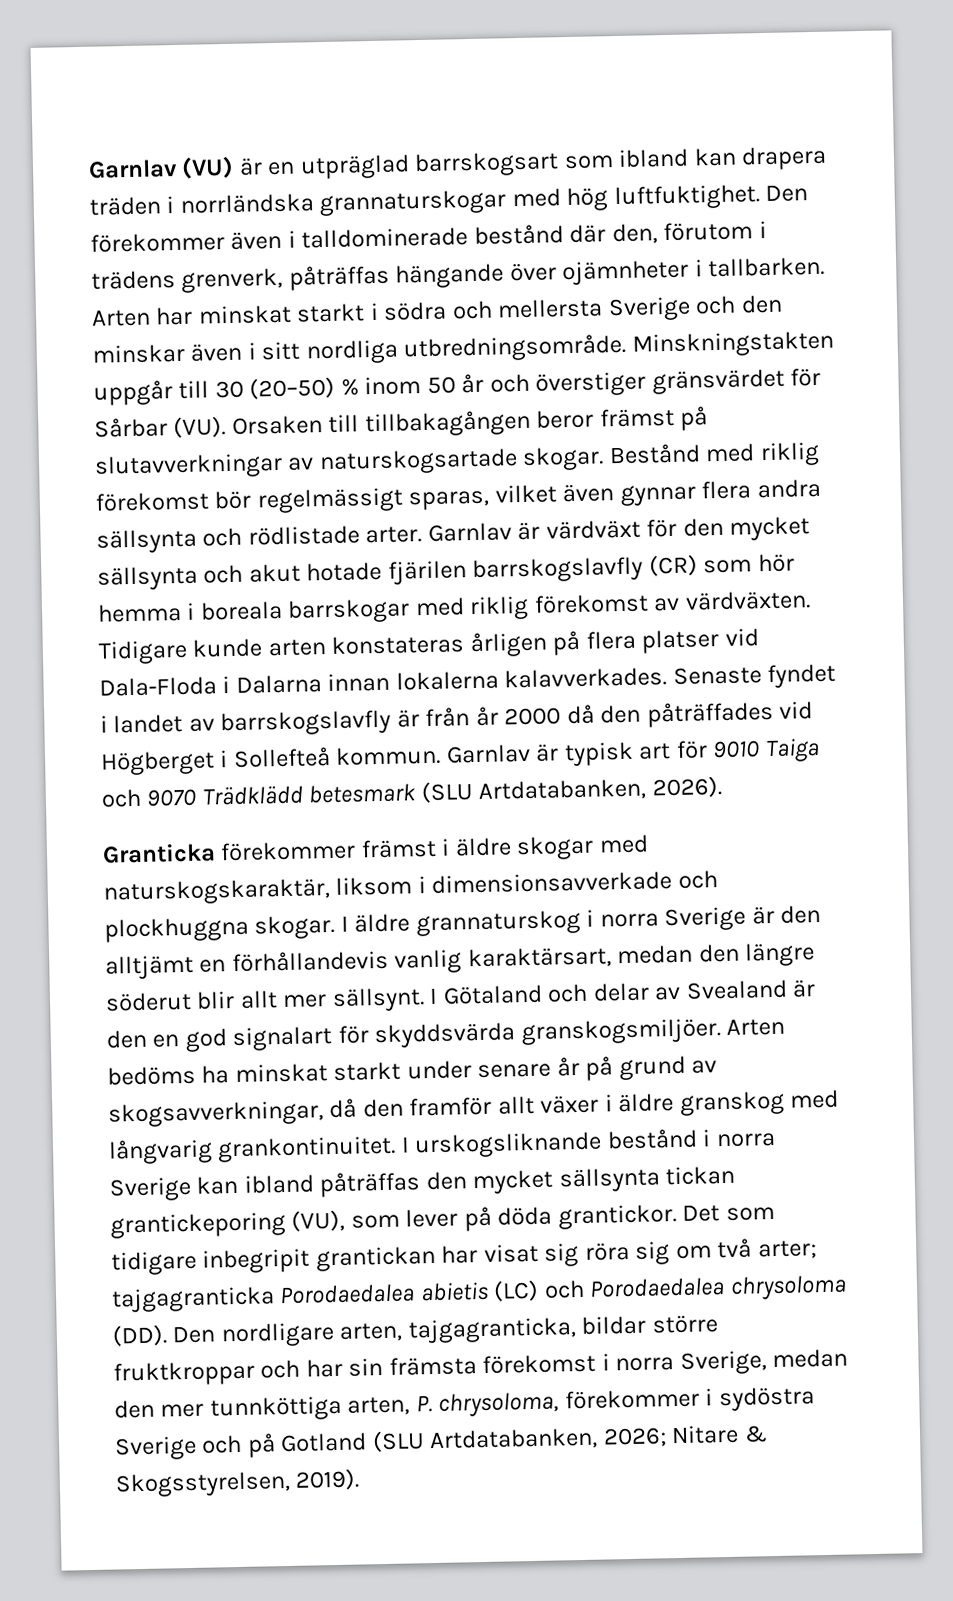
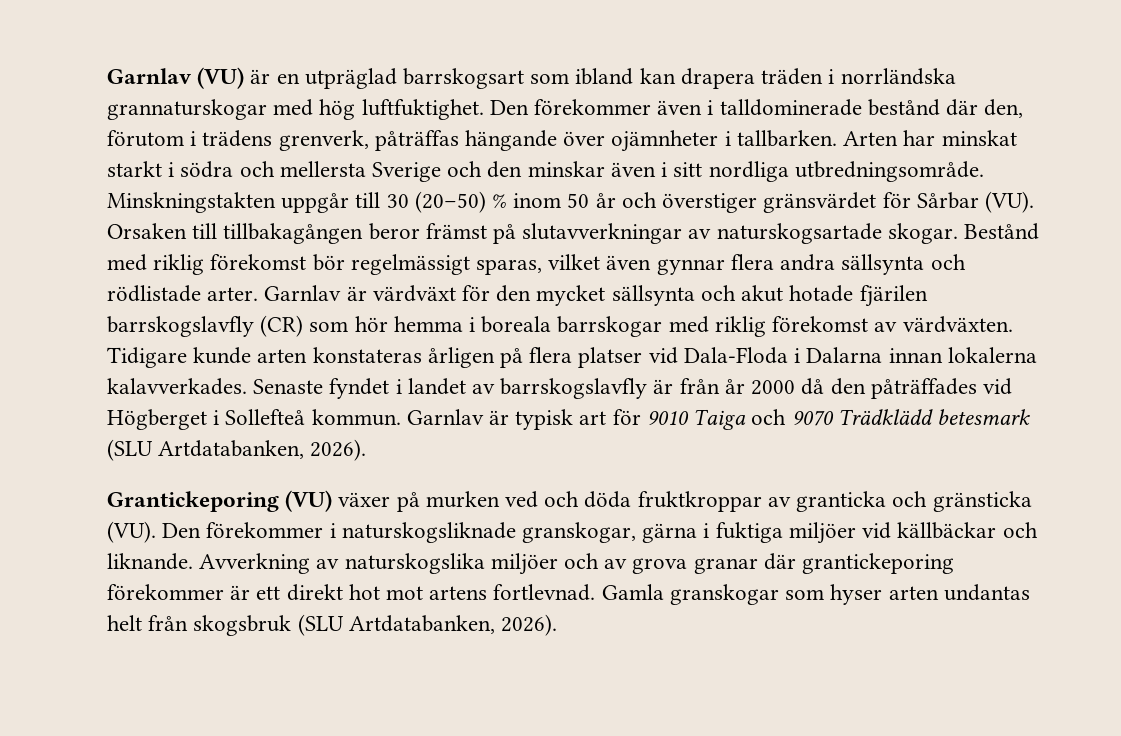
- Granticka förekommer främst i äldre skogar med naturskogskaraktär, liksom i dimensionsavverkade och plockhuggna skogar. I äldre grannaturskog i norra Sverige är den alltjämt en förhållandevis vanlig karaktärsart, medan den längre söderut blir allt mer sällsynt. I Götaland och delar av Svealand är den en god signalart för skyddsvärda granskogsmiljöer. Arten bedöms ha minskat starkt under senare år på grund av skogsavverkningar, då den framför allt växer i äldre granskog med långvarig grankontinuitet. I urskogsliknande bestånd i norra Sverige kan ibland påträffas den mycket sällsynta tickan grantickeporing (VU), som lever på döda grantickor. Det som tidigare inbegripit grantickan har visat sig röra sig om två arter; tajgagranticka Porodaedalea abietis (LC) och Porodaedalea chrysoloma (DD). Den nordligare arten, tajgagranticka, bildar större fruktkroppar och har sin främsta förekomst i norra Sverige, medan den mer tunnköttiga arten, P. chrysoloma, förekommer i sydöstra Sverige och på Gotland (SLU Artdatabanken, 2026; Nitare & Skogsstyrelsen, 2019).
+ Grantickeporing (VU) växer på murken ved och döda fruktkroppar av granticka och gränsticka (VU). Den förekommer i naturskogsliknade granskogar, gärna i fuktiga miljöer vid källbäckar och liknande. Avverkning av naturskogslika miljöer och av grova granar där grantickeporing förekommer är ett direkt hot mot artens fortlevnad. Gamla granskogar som hyser arten undantas helt från skogsbruk (SLU Artdatabanken, 2026).

